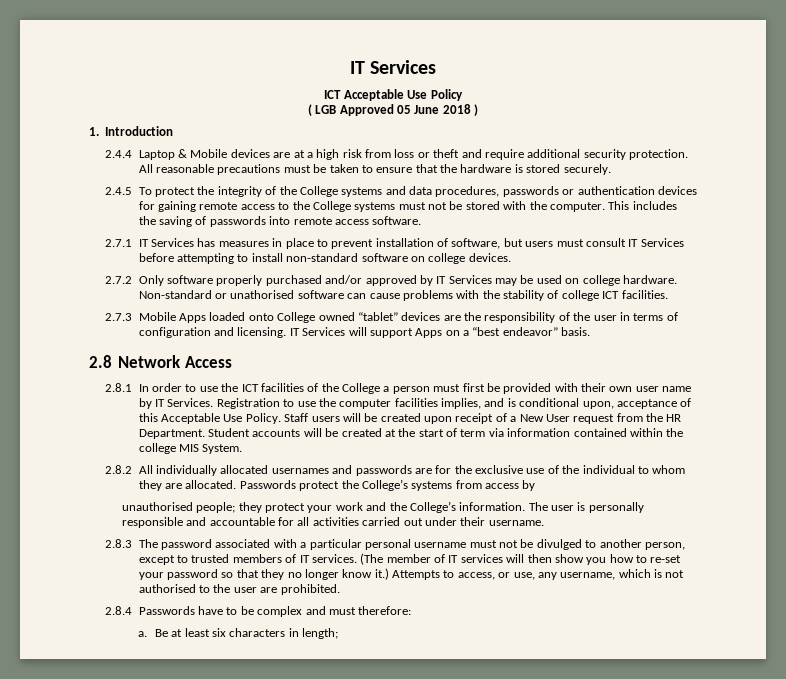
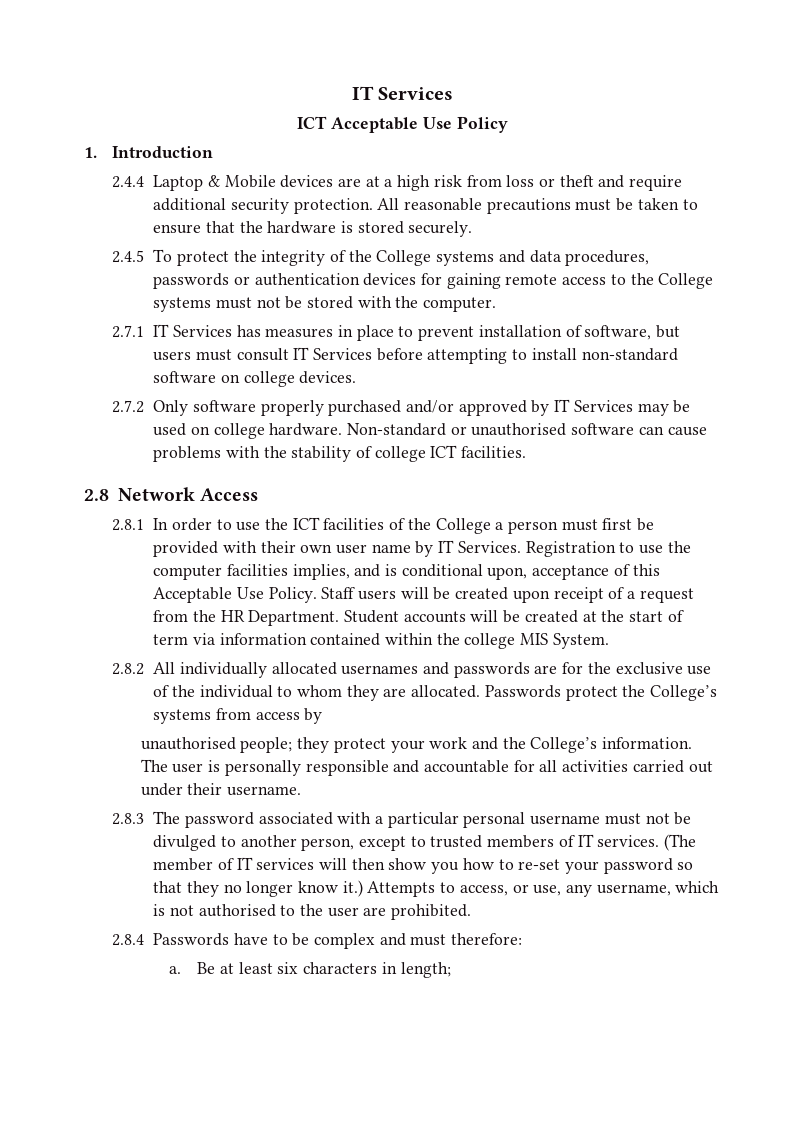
- ( LGB Approved 05 June 2018 )
- This includes the saving of passwords into remote access software.
- Non-standard or unathorised software can cause problems with the stability of college ICT facilities.
+ Non-standard or unauthorised software can cause problems with the stability of college ICT facilities.
- 2.7.3 Mobile Apps loaded onto College owned “tablet” devices are the responsibility of the user in terms of configuration and licensing. IT Services will support Apps on a “best endeavor” basis.
- Staff users will be created upon receipt of a New User request from the HR Department.
+ Staff users will be created upon receipt of a request from the HR Department.

